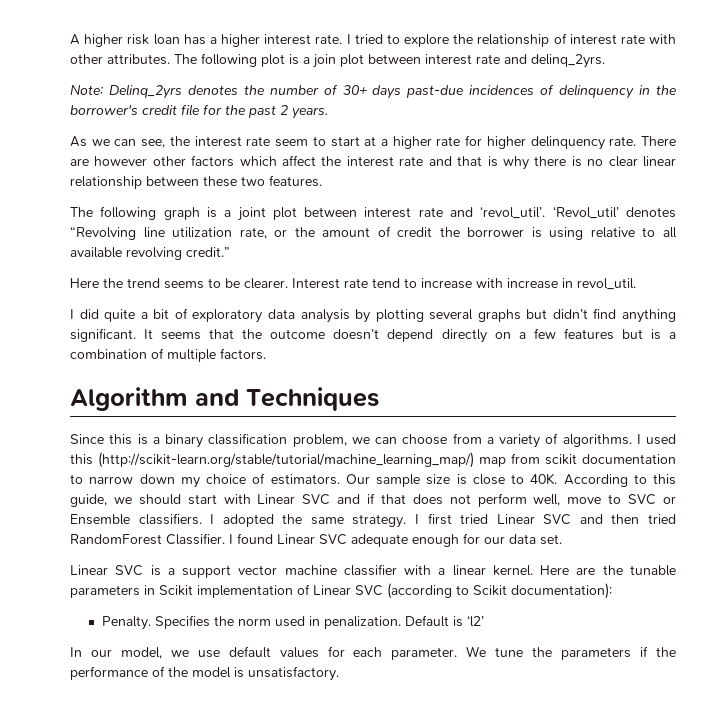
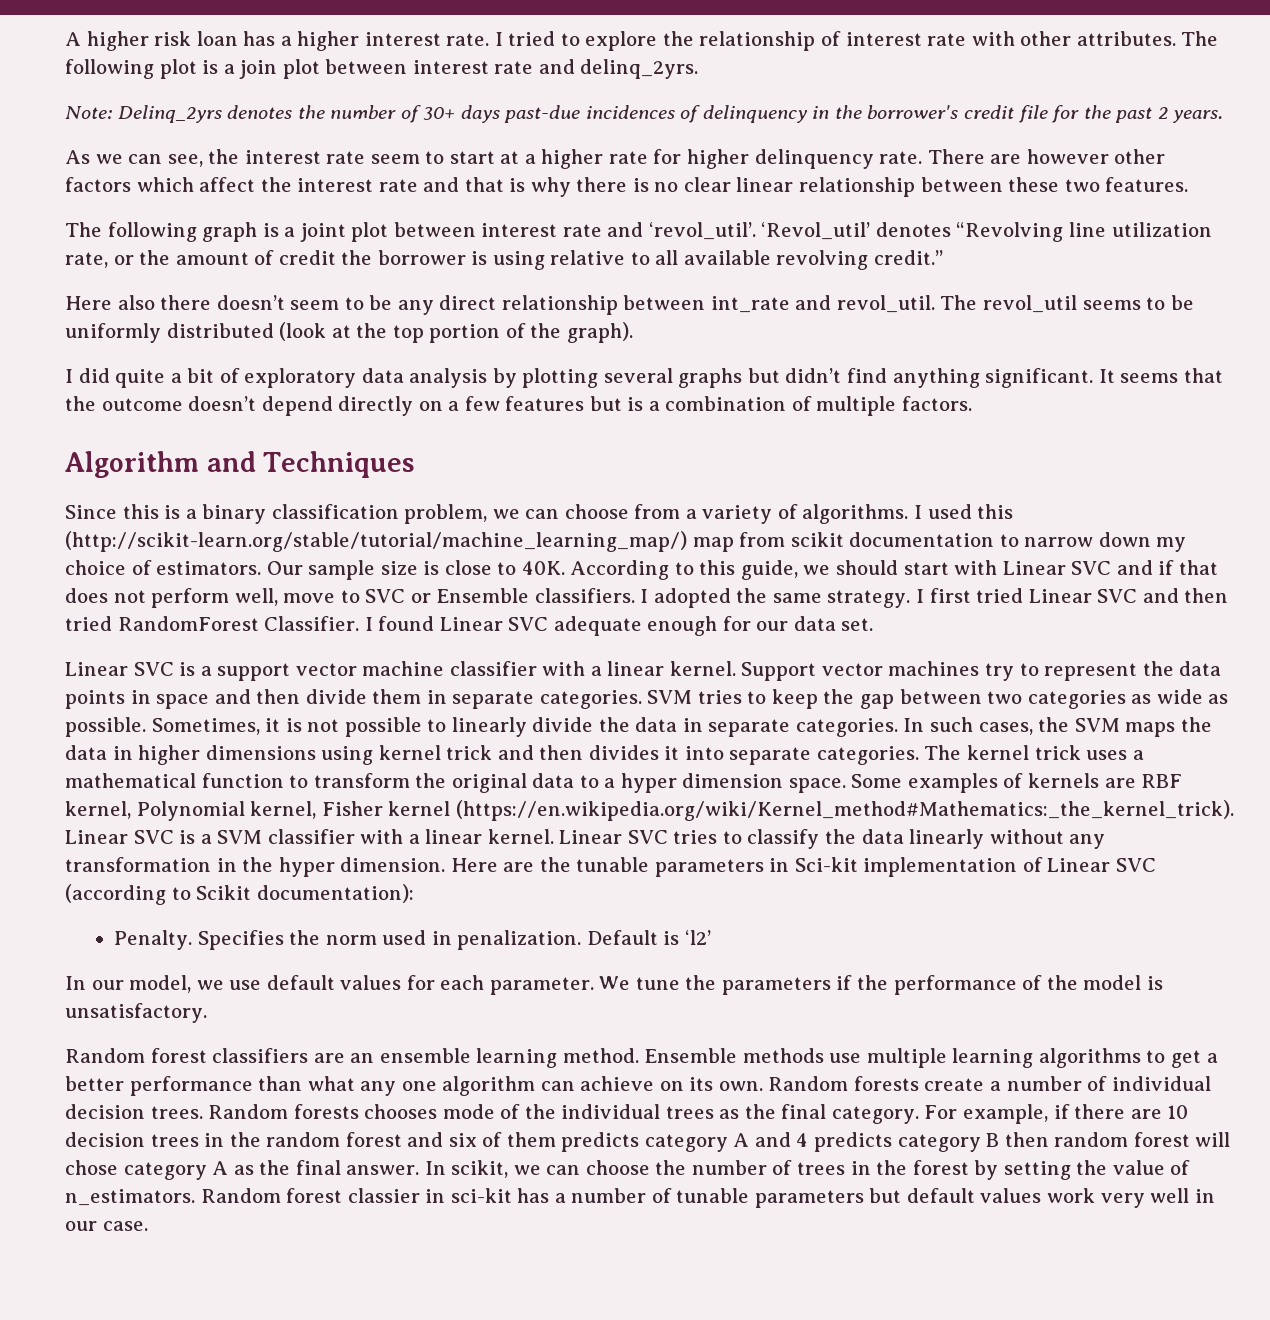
- Here the trend seems to be clearer. Interest rate tend to increase with increase in revol_util.
+ Here also there doesn’t seem to be any direct relationship between int_rate and revol_util. The revol_util seems to be uniformly distributed (look at the top portion of the graph).
+ Support vector machines try to represent the data points in space and then divide them in separate categories. SVM tries to keep the gap between two categories as wide as possible. Sometimes, it is not possible to linearly divide the data in separate categories. In such cases, the SVM maps the data in higher dimensions using kernel trick and then divides it into separate categories. The kernel trick uses a mathematical function to transform the original data to a hyper dimension space. Some examples of kernels are RBF kernel, Polynomial kernel, Fisher kernel (https://en.wikipedia.org/wiki/Kernel_method#Mathematics:_the_kernel_trick). Linear SVC is a SVM classifier with a linear kernel. Linear SVC tries to classify the data linearly without any transformation in the hyper dimension.
- Here are the tunable parameters in Scikit implementation of Linear SVC (according to Scikit documentation):
+ Here are the tunable parameters in Sci-kit implementation of Linear SVC (according to Scikit documentation):
+ Random forest classifiers are an ensemble learning method. Ensemble methods use multiple learning algorithms to get a better performance than what any one algorithm can achieve on its own. Random forests create a number of individual decision trees. Random forests chooses mode of the individual trees as the final category. For example, if there are 10 decision trees in the random forest and six of them predicts category A and 4 predicts category B then random forest will chose category A as the final answer. In scikit, we can choose the number of trees in the forest by setting the value of n_estimators. Random forest classier in sci-kit has a number of tunable parameters but default values work very well in our case.

